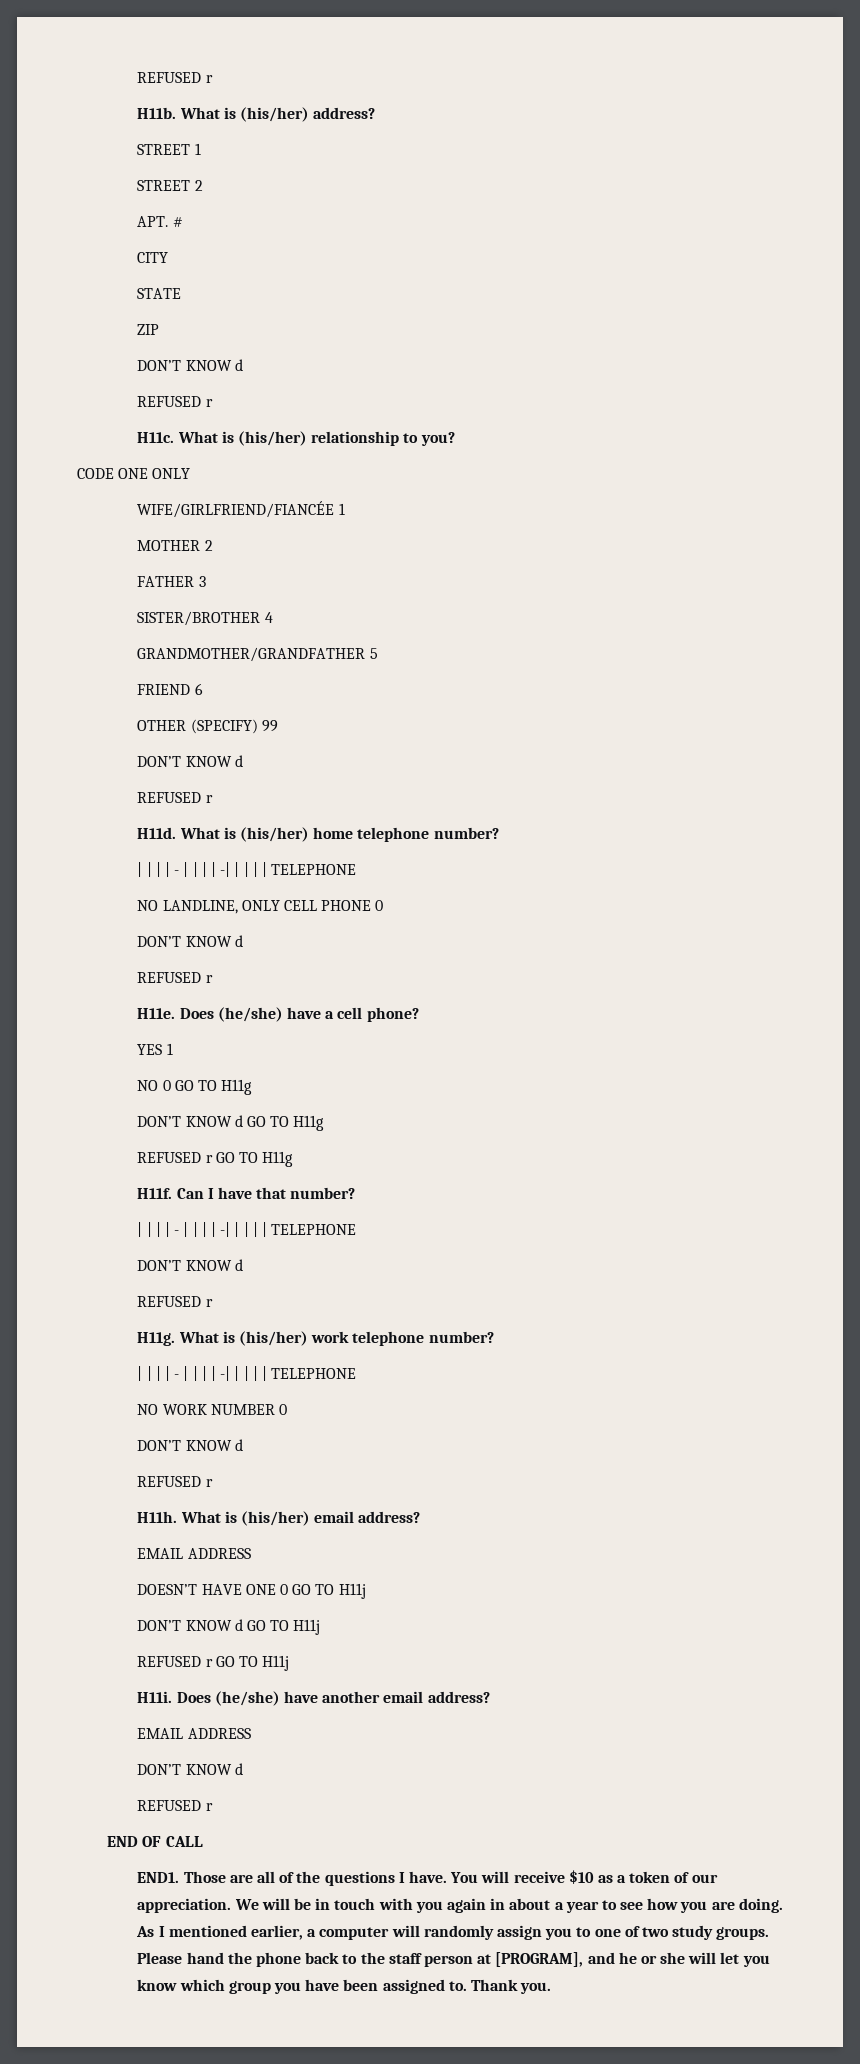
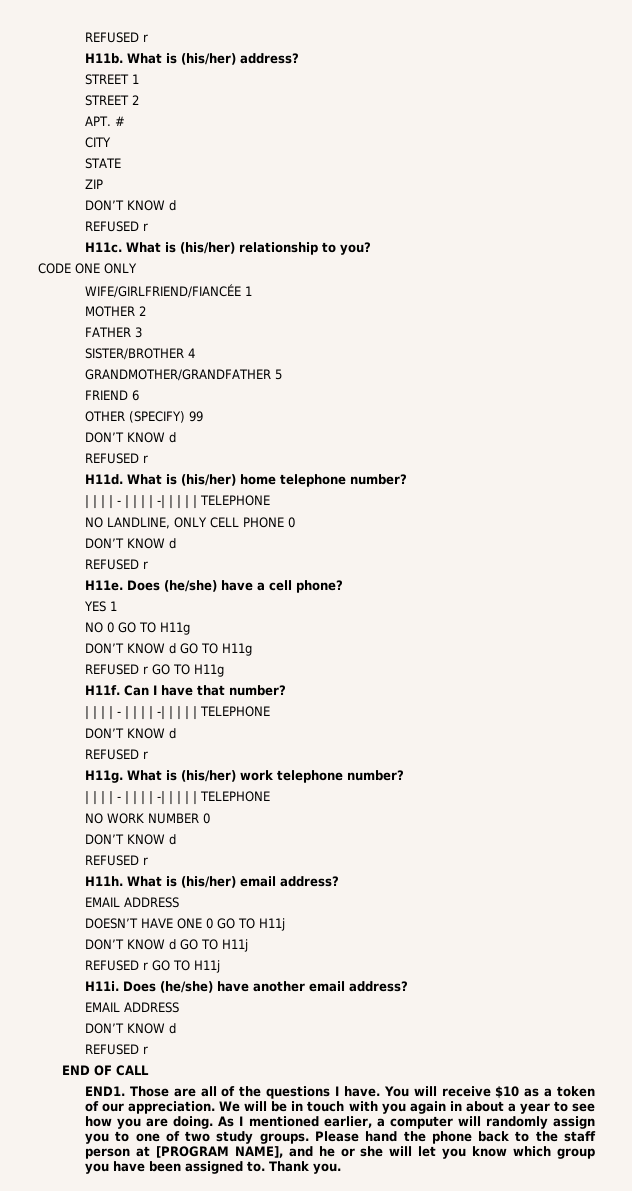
- Please hand the phone back to the staff person at [PROGRAM], and he or she will let you know which group you have been assigned to.
+ Please hand the phone back to the staff person at [PROGRAM NAME], and he or she will let you know which group you have been assigned to.

